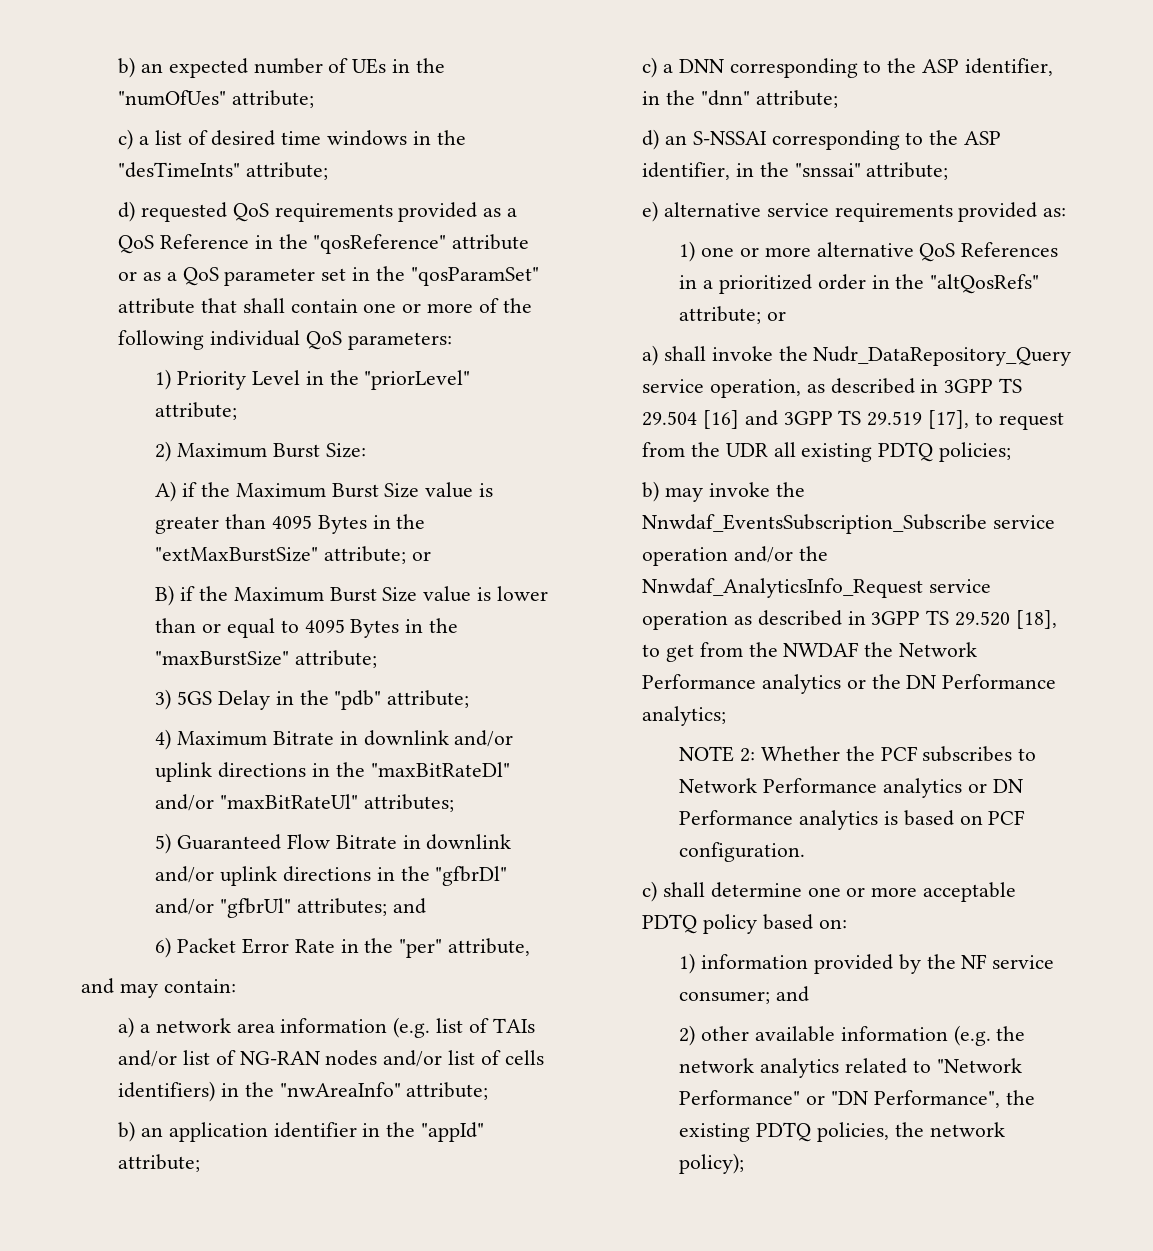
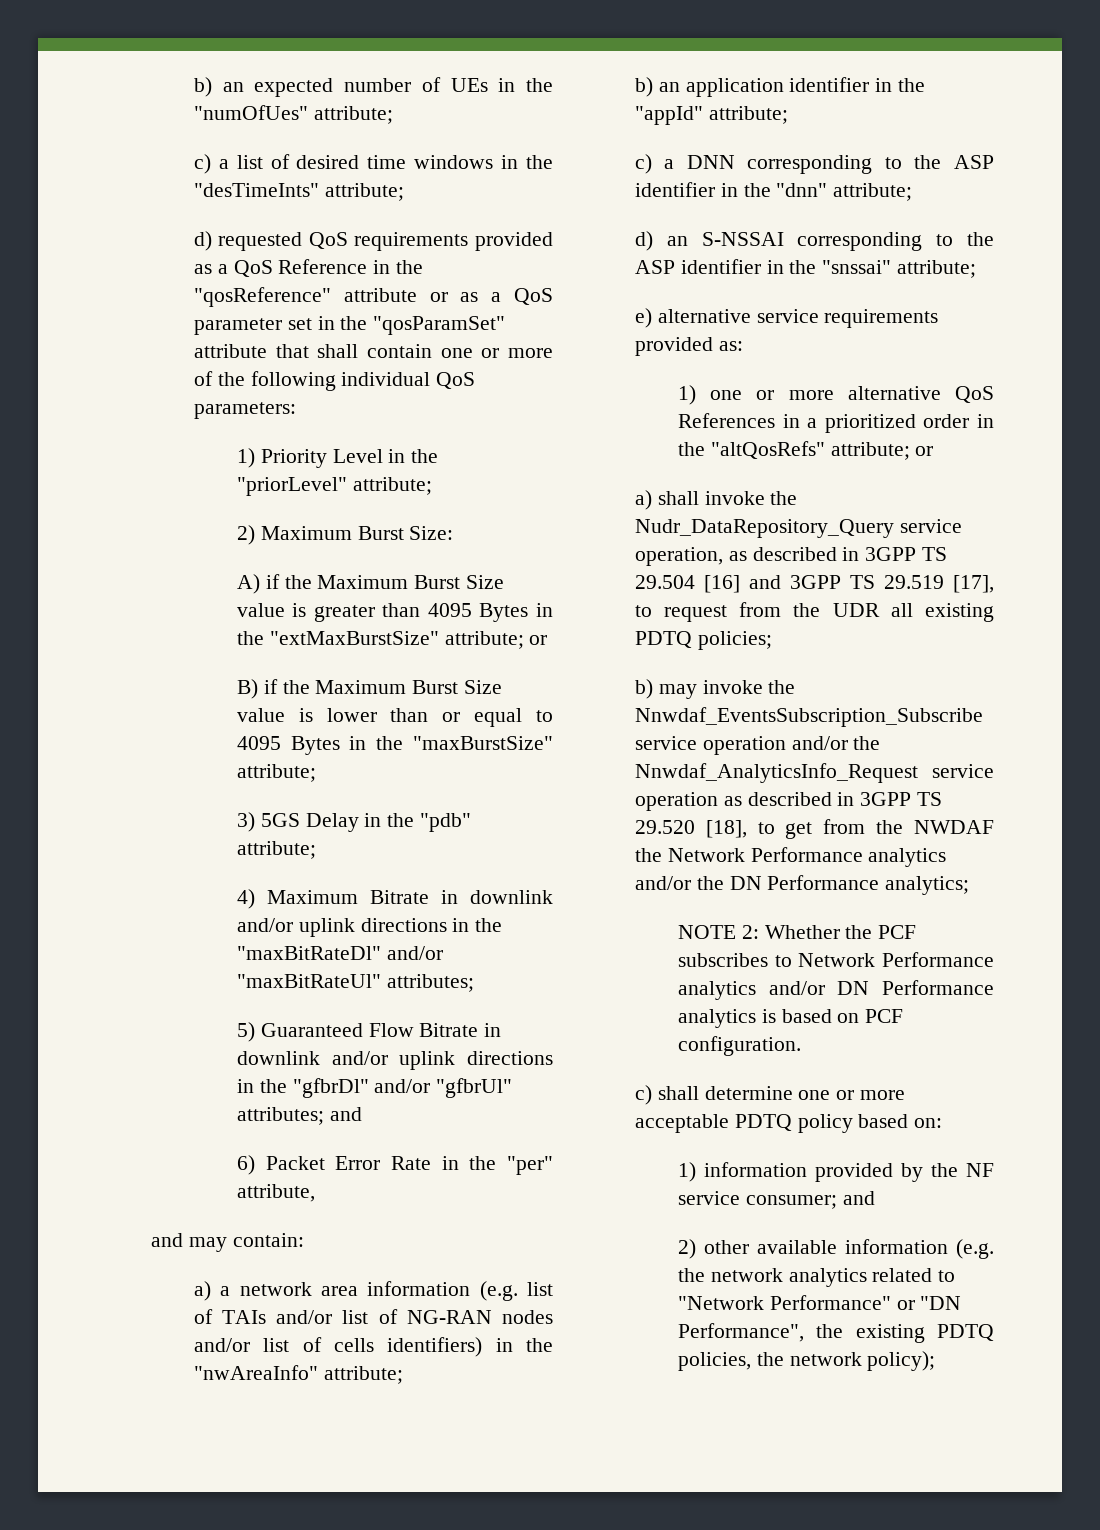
- c) a DNN corresponding to the ASP identifier, in the "dnn" attribute;
+ c) a DNN corresponding to the ASP identifier in the "dnn" attribute;
- d) an S-NSSAI corresponding to the ASP identifier, in the "snssai" attribute;
+ d) an S-NSSAI corresponding to the ASP identifier in the "snssai" attribute;
- b) may invoke the Nnwdaf_EventsSubscription_Subscribe service operation and/or the Nnwdaf_AnalyticsInfo_Request service operation as described in 3GPP TS 29.520 [18], to get from the NWDAF the Network Performance analytics or the DN Performance analytics;
+ b) may invoke the Nnwdaf_EventsSubscription_Subscribe service operation and/or the Nnwdaf_AnalyticsInfo_Request service operation as described in 3GPP TS 29.520 [18], to get from the NWDAF the Network Performance analytics and/or the DN Performance analytics;
- NOTE 2: Whether the PCF subscribes to Network Performance analytics or DN Performance analytics is based on PCF configuration.
+ NOTE 2: Whether the PCF subscribes to Network Performance analytics and/or DN Performance analytics is based on PCF configuration.

